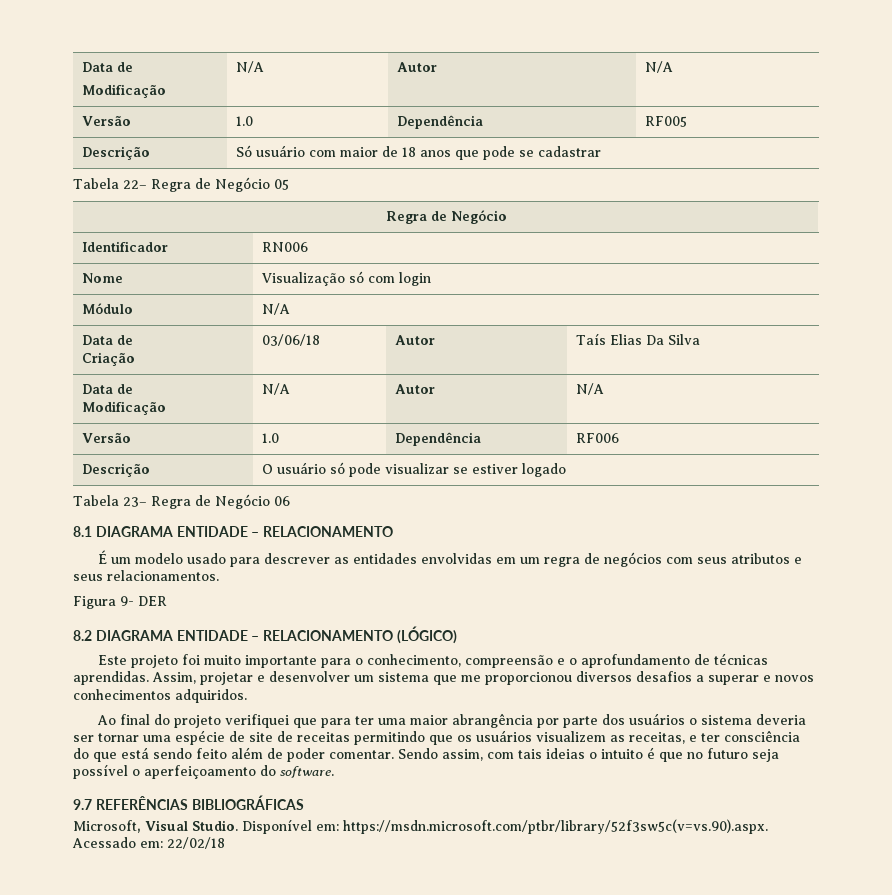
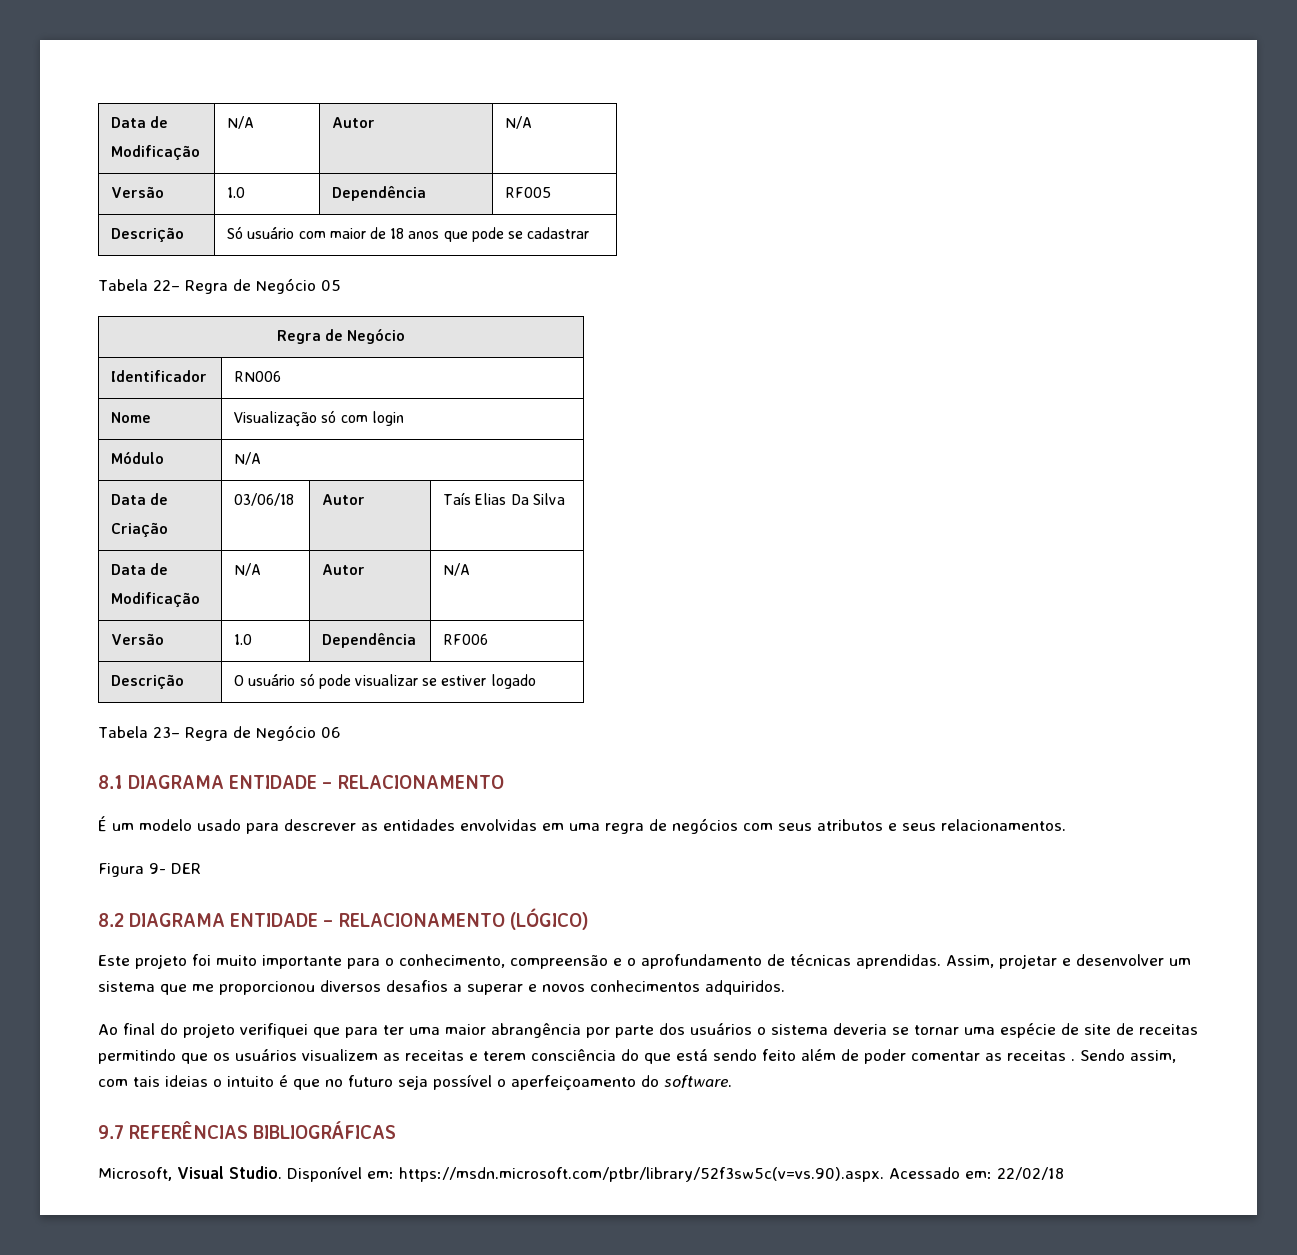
- É um modelo usado para descrever as entidades envolvidas em um regra de negócios com seus atributos e seus relacionamentos.
+ É um modelo usado para descrever as entidades envolvidas em uma regra de negócios com seus atributos e seus relacionamentos.
- Ao final do projeto verifiquei que para ter uma maior abrangência por parte dos usuários o sistema deveria ser tornar uma espécie de site de receitas permitindo que os usuários visualizem as receitas, e ter consciência do que está sendo feito além de poder comentar.
+ Ao final do projeto verifiquei que para ter uma maior abrangência por parte dos usuários o sistema deveria se tornar uma espécie de site de receitas permitindo que os usuários visualizem as receitas e terem consciência do que está sendo feito além de poder comentar as receitas .

